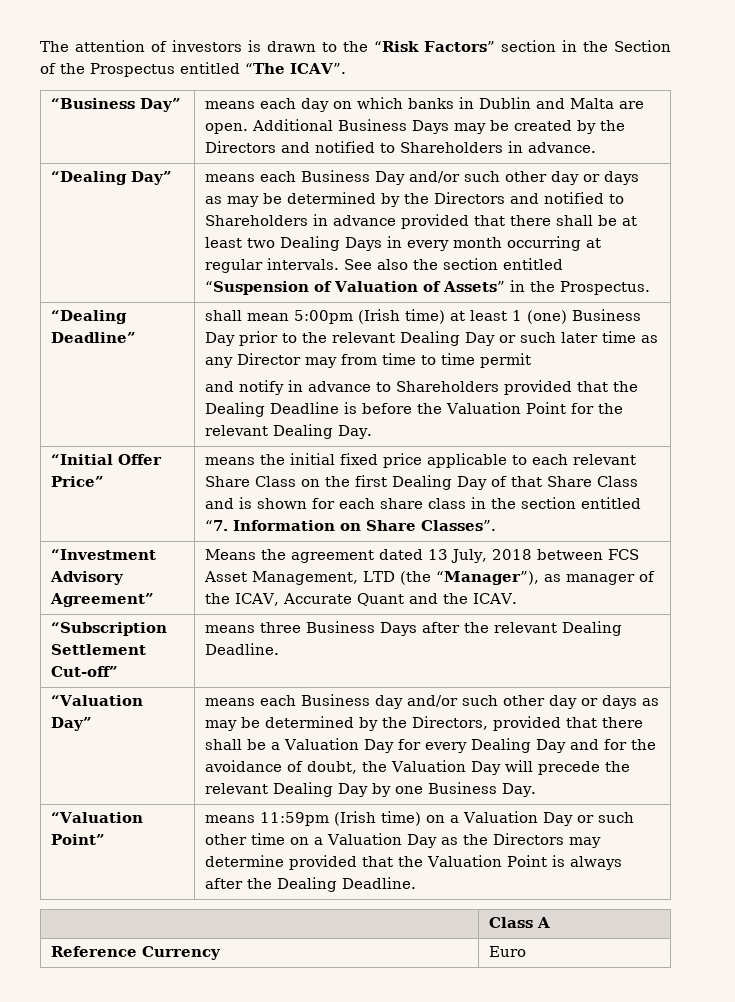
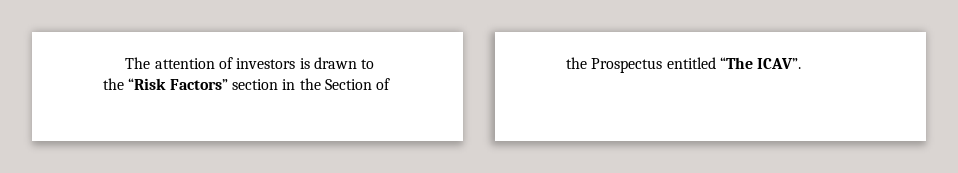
- “Business Day” | means each day on which banks in Dublin and Malta are open. Additional Business Days may be created by the Directors and notified to Shareholders in advance.
- “Dealing Day” | means each Business Day and/or such other day or days as may be determined by the Directors and notified to Shareholders in advance provided that there shall be at least two Dealing Days in every month occurring at regular intervals. See also the section entitled “Suspension of Valuation of Assets” in the Prospectus.
- “Dealing Deadline” | shall mean 5:00pm (Irish time) at least 1 (one) Business Day prior to the relevant Dealing Day or such later time as any Director may from time to time permit
- and notify in advance to Shareholders provided that the Dealing Deadline is before the Valuation Point for the relevant Dealing Day.
- “Initial Offer Price” | means the initial fixed price applicable to each relevant Share Class on the first Dealing Day of that Share Class and is shown for each share class in the section entitled “7. Information on Share Classes”.
- “Investment Advisory Agreement” | Means the agreement dated 13 July, 2018 between FCS Asset Management, LTD (the “Manager”), as manager of the ICAV, Accurate Quant and the ICAV.
- “Subscription Settlement Cut-off” | means three Business Days after the relevant Dealing Deadline.
- “Valuation Day” | means each Business day and/or such other day or days as may be determined by the Directors, provided that there shall be a Valuation Day for every Dealing Day and for the avoidance of doubt, the Valuation Day will precede the relevant Dealing Day by one Business Day.
- “Valuation Point” | means 11:59pm (Irish time) on a Valuation Day or such other time on a Valuation Day as the Directors may determine provided that the Valuation Point is always after the Dealing Deadline.
- | Class A
- Reference Currency | Euro

